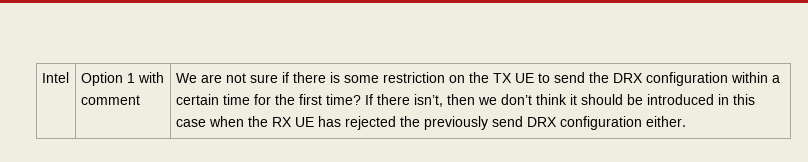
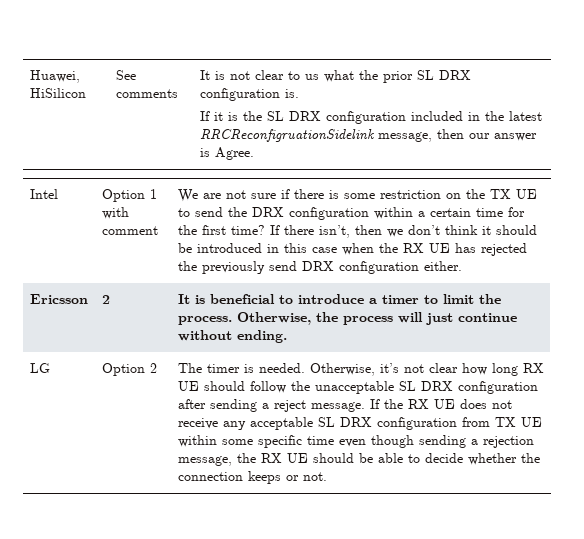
+ Huawei, HiSilicon | See comments | It is not clear to us what the prior SL DRX configuration is.
+ If it is the SL DRX configuration included in the latest RRCReconfigruationSidelink message, then our answer is Agree.
+ Ericsson | 2 | It is beneficial to introduce a timer to limit the process. Otherwise, the process will just continue without ending.
+ LG | Option 2 | The timer is needed. Otherwise, it’s not clear how long RX UE should follow the unacceptable SL DRX configuration after sending a reject message. If the RX UE does not receive any acceptable SL DRX configuration from TX UE within some specific time even though sending a rejection message, the RX UE should be able to decide whether the connection keeps or not.

